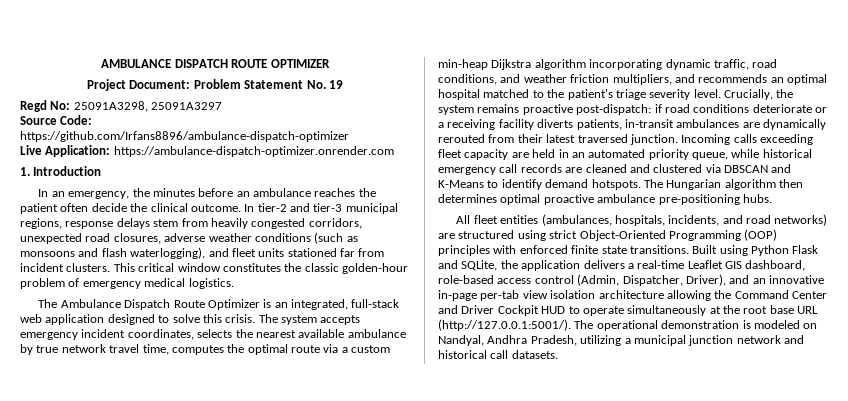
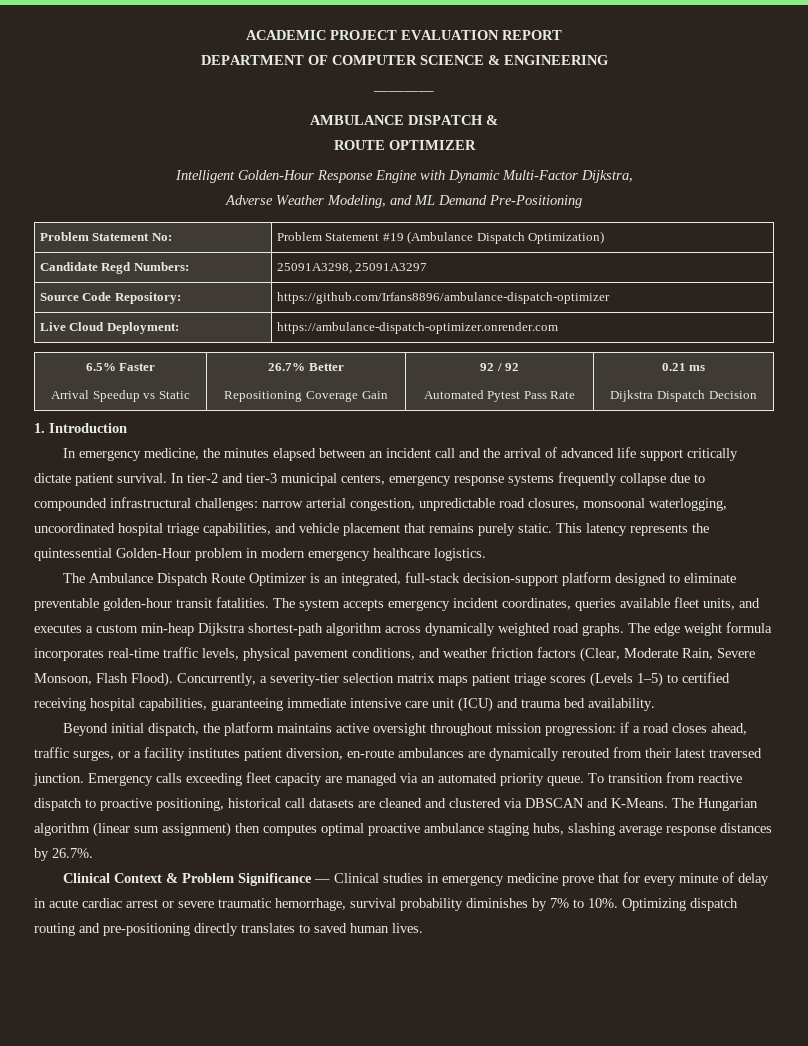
+ ACADEMIC PROJECT EVALUATION REPORT
+ DEPARTMENT OF COMPUTER SCIENCE & ENGINEERING
+ ————
- AMBULANCE DISPATCH ROUTE OPTIMIZER
+ AMBULANCE DISPATCH &
+ ROUTE OPTIMIZER
- Project Document: Problem Statement No. 19
- Regd No: 25091A3298, 25091A3297
- Source Code: https://github.com/Irfans8896/ambulance-dispatch-optimizer
- Live Application: https://ambulance-dispatch-optimizer.onrender.com
+ Intelligent Golden-Hour Response Engine with Dynamic Multi-Factor Dijkstra,
+ Adverse Weather Modeling, and ML Demand Pre-Positioning
+ Problem Statement No: | Problem Statement #19 (Ambulance Dispatch Optimization)
+ Candidate Regd Numbers: | 25091A3298, 25091A3297
+ Source Code Repository: | https://github.com/Irfans8896/ambulance-dispatch-optimizer
+ Live Cloud Deployment: | https://ambulance-dispatch-optimizer.onrender.com
+ 6.5% Faster
+ Arrival Speedup vs Static | 26.7% Better
+ Repositioning Coverage Gain | 92 / 92
+ Automated Pytest Pass Rate | 0.21 ms
+ Dijkstra Dispatch Decision
  1. Introduction
- In an emergency, the minutes before an ambulance reaches the patient often decide the clinical outcome.
+ In emergency medicine, the minutes elapsed between an incident call and the arrival of advanced life support critically dictate patient survival.
- In tier-2 and tier-3 municipal regions, response delays stem from heavily congested corridors, unexpected road closures, adverse weather conditions (such as monsoons and flash waterlogging), and fleet units stationed far from incident clusters. This critical window constitutes the classic golden-hour problem of emergency medical logistics.
+ In tier-2 and tier-3 municipal centers, emergency response systems frequently collapse due to compounded infrastructural challenges: narrow arterial congestion, unpredictable road closures, monsoonal waterlogging, uncoordinated hospital triage capabilities, and vehicle placement that remains purely static. This latency represents the quintessential Golden-Hour problem in modern emergency healthcare logistics.
- The Ambulance Dispatch Route Optimizer is an integrated, full-stack web application designed to solve this crisis.
+ The Ambulance Dispatch Route Optimizer is an integrated, full-stack decision-support platform designed to eliminate preventable golden-hour transit fatalities.
- The system accepts emergency incident coordinates, selects the nearest available ambulance by true network travel time, computes the optimal route via a custom min-heap Dijkstra algorithm incorporating dynamic traffic, road conditions, and weather friction multipliers, and recommends an optimal hospital matched to the patient's triage severity level. Crucially, the system remains proactive post-dispatch: if road conditions deteriorate or a receiving facility diverts patients, in-transit ambulances are dynamically rerouted from their latest traversed junction.
+ The system accepts emergency incident coordinates, queries available fleet units, and executes a custom min-heap Dijkstra shortest-path algorithm across dynamically weighted road graphs. The edge weight formula incorporates real-time traffic levels, physical pavement conditions, and weather friction factors (Clear, Moderate Rain, Severe Monsoon, Flash Flood). Concurrently, a severity-tier selection matrix maps patient triage scores (Levels 1–5) to certified receiving hospital capabilities, guaranteeing immediate intensive care unit (ICU) and trauma bed availability.
+ Beyond initial dispatch, the platform maintains active oversight throughout mission progression: if a road closes ahead, traffic surges, or a facility institutes patient diversion, en-route ambulances are dynamically rerouted from their latest traversed junction.
- Incoming calls exceeding fleet capacity are held in an automated priority queue, while historical emergency call records are cleaned and clustered via DBSCAN and K-Means to identify demand hotspots. The Hungarian algorithm then determines optimal proactive ambulance pre-positioning hubs.
- All fleet entities (ambulances, hospitals, incidents, and road networks) are structured using strict Object-Oriented Programming (OOP) principles with enforced finite state transitions. Built using Python Flask and SQLite, the application delivers a real-time Leaflet GIS dashboard, role-based access control (Admin, Dispatcher, Driver), and an innovative in-page per-tab view isolation architecture allowing the Command Center and Driver Cockpit HUD to operate simultaneously at the root base URL (http://127.0.0.1:5001/). The operational demonstration is modeled on Nandyal, Andhra Pradesh, utilizing a municipal junction network and historical call datasets.
+ Emergency calls exceeding fleet capacity are managed via an automated priority queue. To transition from reactive dispatch to proactive positioning, historical call datasets are cleaned and clustered via DBSCAN and K-Means. The Hungarian algorithm (linear sum assignment) then computes optimal proactive ambulance staging hubs, slashing average response distances by 26.7%.
+ Clinical Context & Problem Significance — Clinical studies in emergency medicine prove that for every minute of delay in acute cardiac arrest or severe traumatic hemorrhage, survival probability diminishes by 7% to 10%. Optimizing dispatch routing and pre-positioning directly translates to saved human lives.

